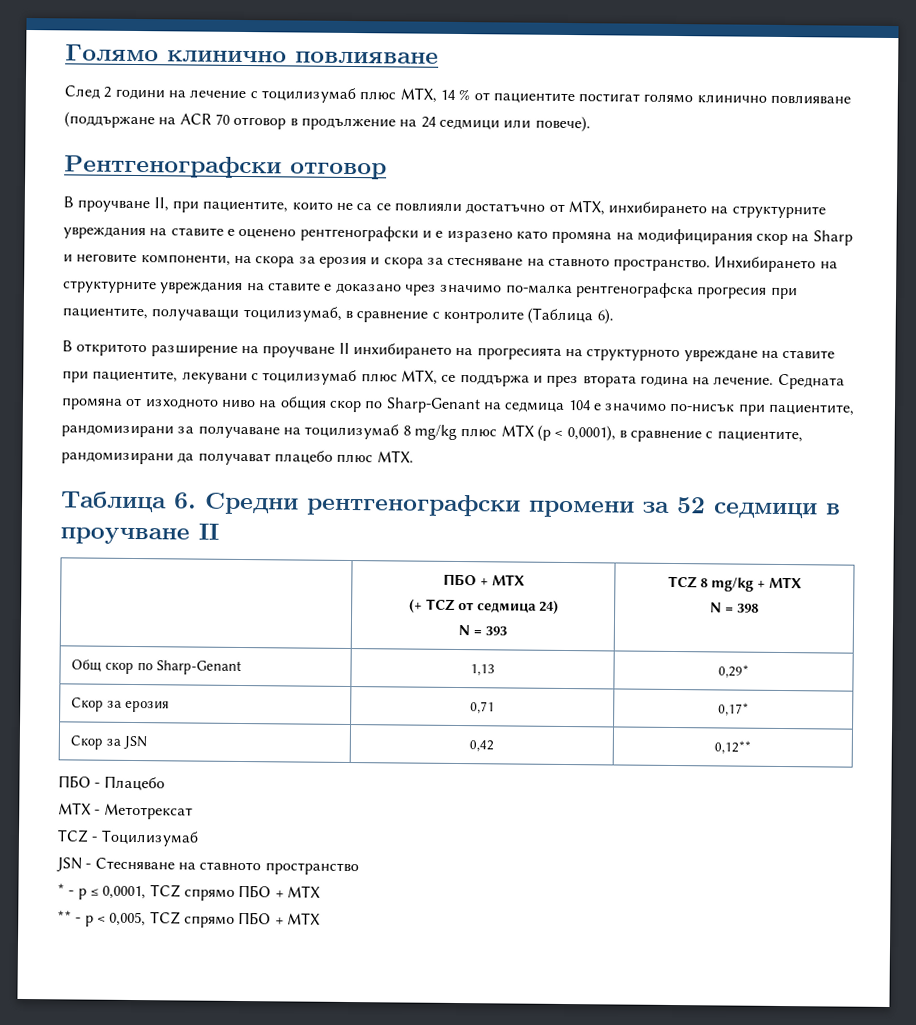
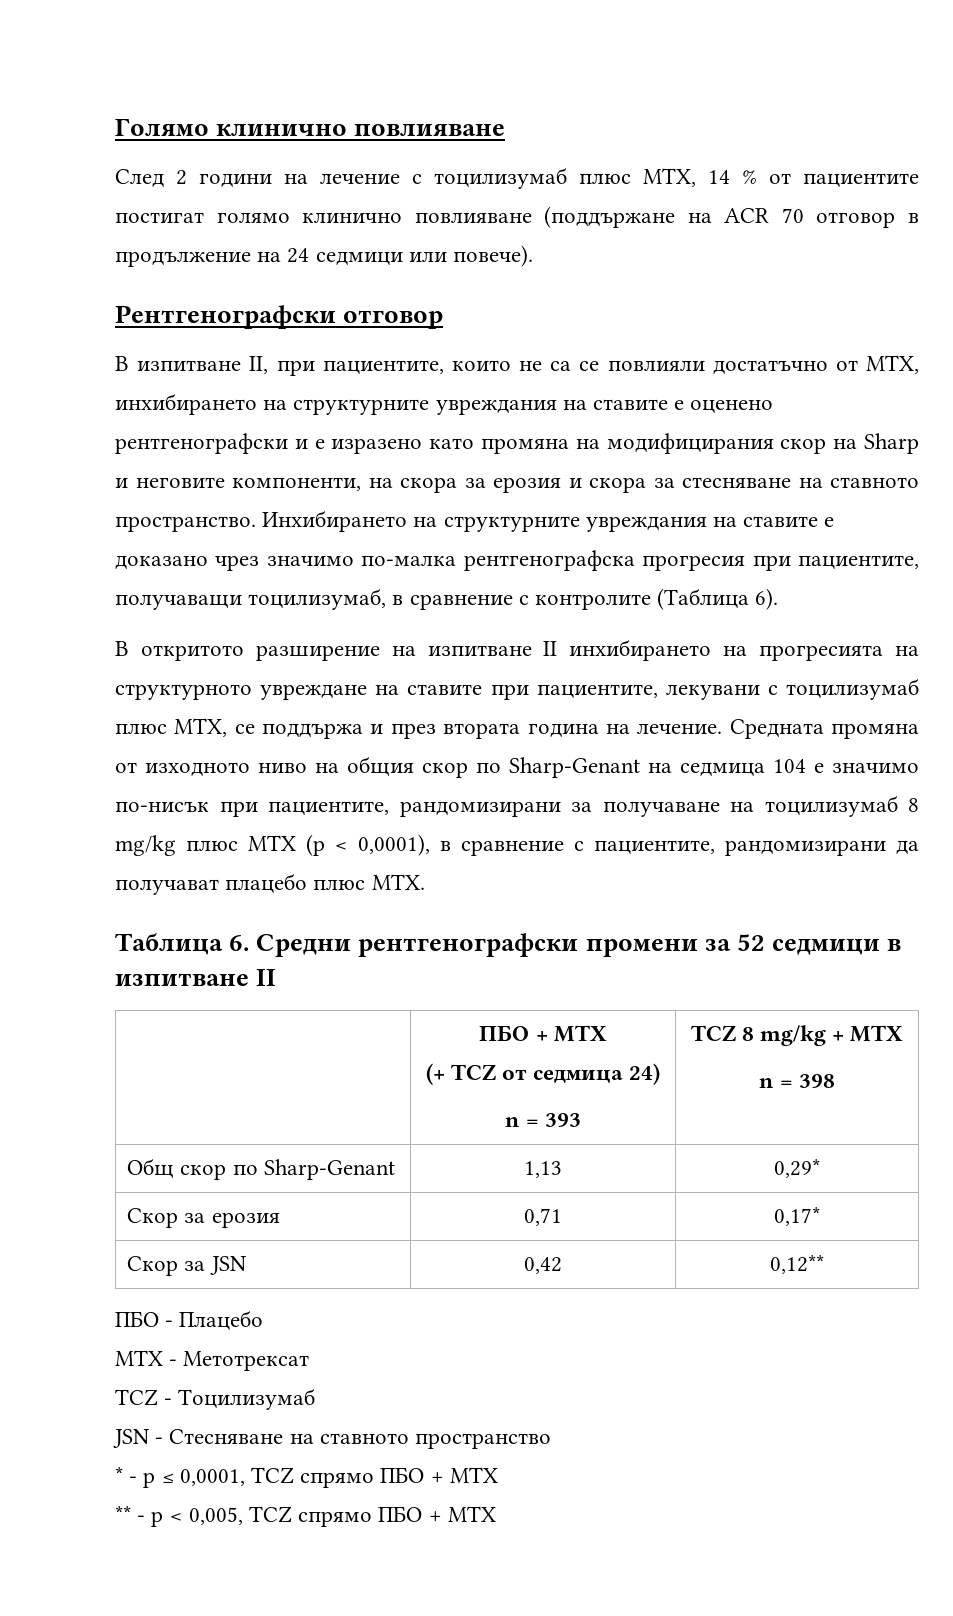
- В проучване II, при пациентите, които не са се повлияли достатъчно от MTX, инхибирането на структурните увреждания на ставите е оценено рентгенографски и е изразено като промяна на модифицирания скор на Sharp и неговите компоненти, на скора за ерозия и скора за стесняване на ставното пространство.
+ В изпитване II, при пациентите, които не са се повлияли достатъчно от MTX, инхибирането на структурните увреждания на ставите е оценено рентгенографски и е изразено като промяна на модифицирания скор на Sharp и неговите компоненти, на скора за ерозия и скора за стесняване на ставното пространство.
- В откритото разширение на проучване II инхибирането на прогресията на структурното увреждане на ставите при пациентите, лекувани с тоцилизумаб плюс MTX, се поддържа и през втората година на лечение.
+ В откритото разширение на изпитване II инхибирането на прогресията на структурното увреждане на ставите при пациентите, лекувани с тоцилизумаб плюс MTX, се поддържа и през втората година на лечение.
- Таблица 6. Средни рентгенографски промени за 52 седмици в проучване II
+ Таблица 6. Средни рентгенографски промени за 52 седмици в изпитване II
  | ПБО + MTX
  (+ TCZ от седмица 24)
- N = 393 | TCZ 8 mg/kg + MTX
- N = 398
+ n = 393 | TCZ 8 mg/kg + MTX
+ n = 398

